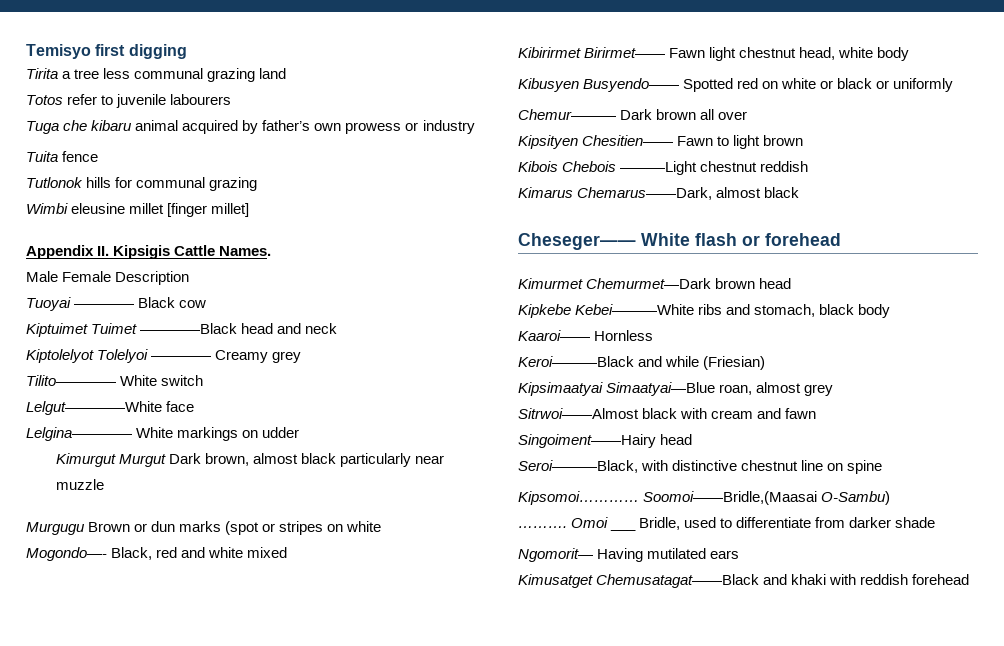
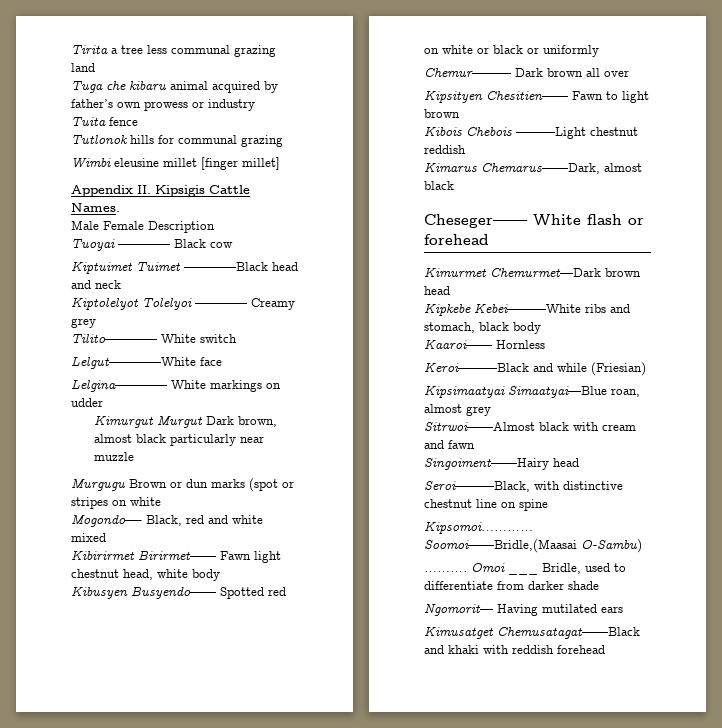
- Temisyo first digging
- Totos refer to juvenile labourers

